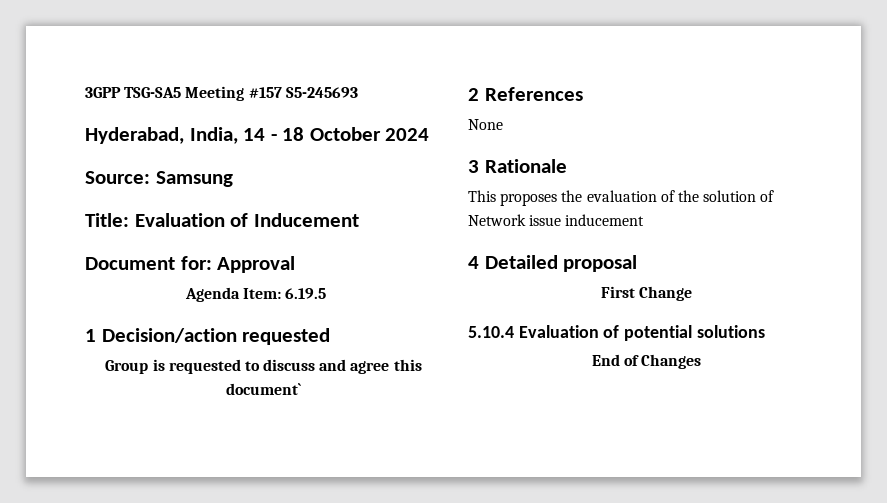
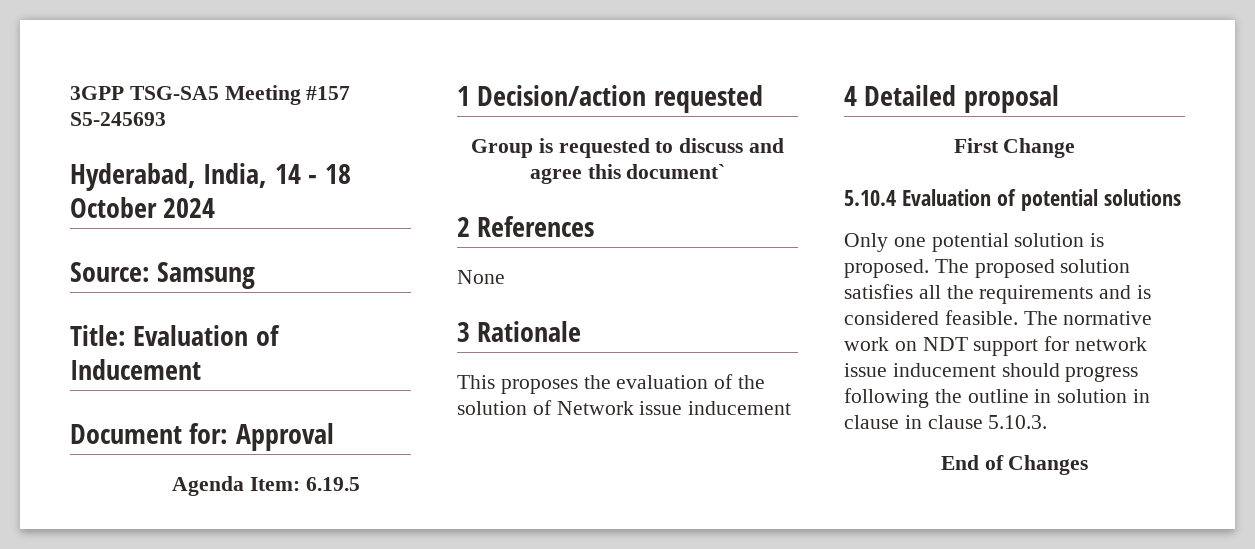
+ Only one potential solution is proposed. The proposed solution satisfies all the requirements and is considered feasible. The normative work on NDT support for network issue inducement should progress following the outline in solution in clause in clause 5.10.3.

